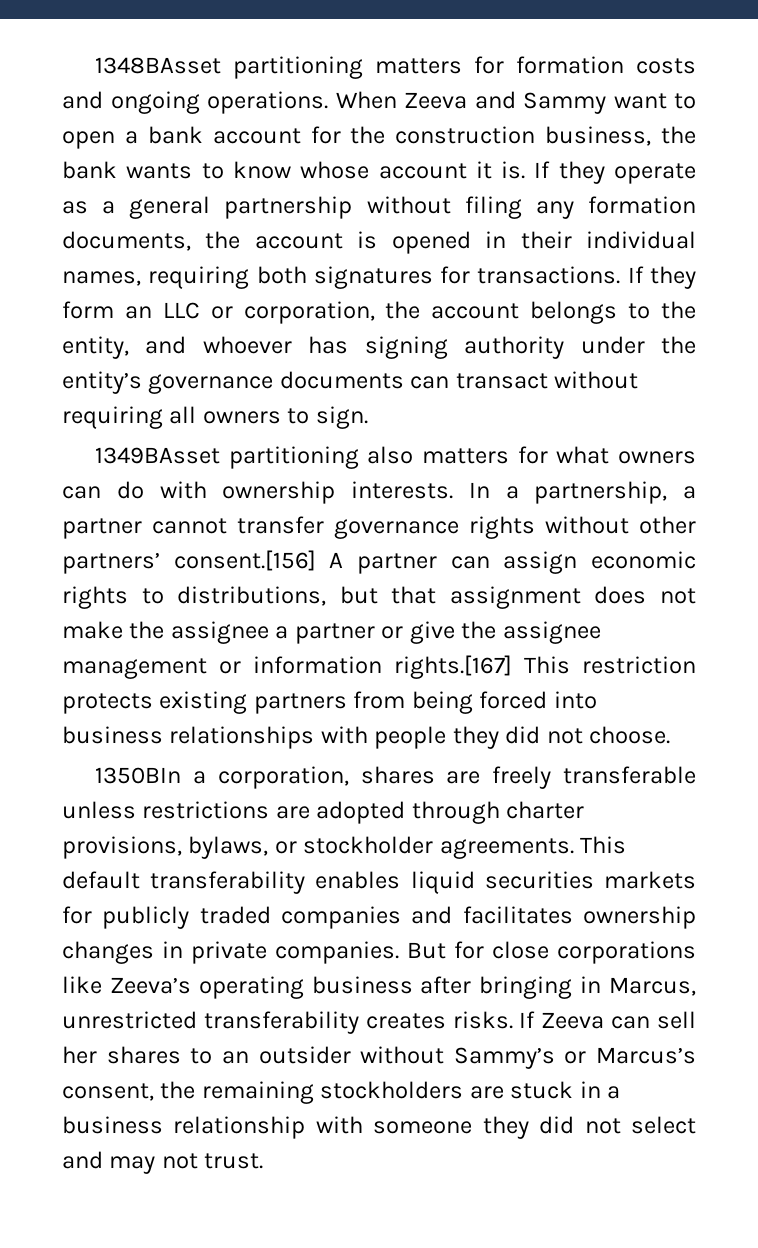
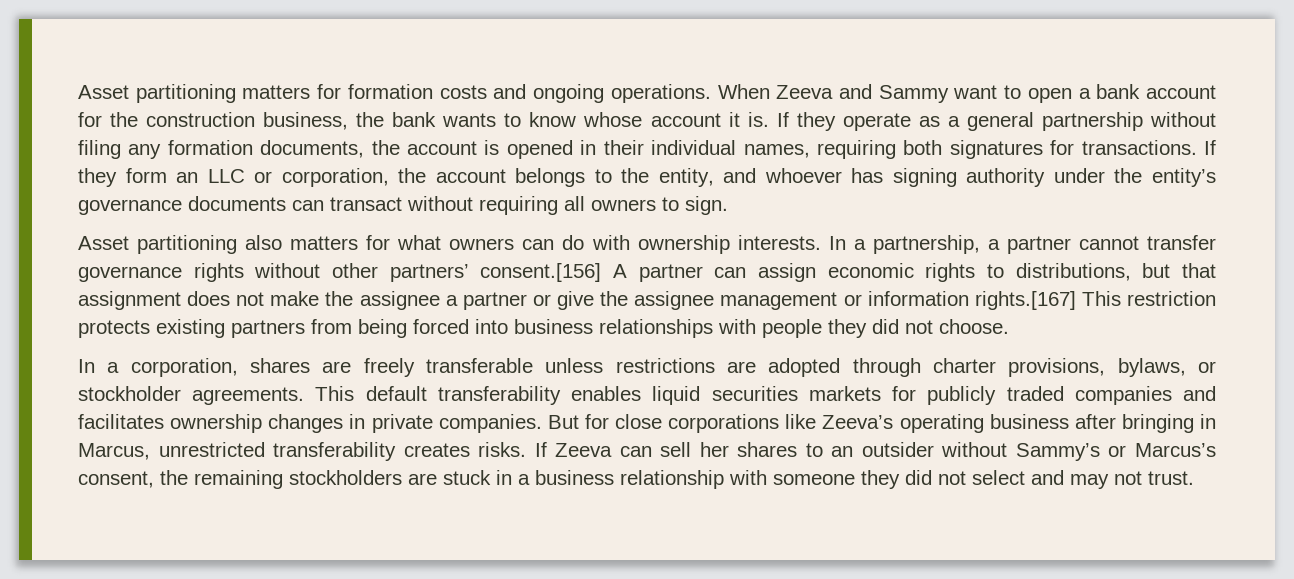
- 1348BAsset partitioning matters for formation costs and ongoing operations.
+ Asset partitioning matters for formation costs and ongoing operations.
- 1349BAsset partitioning also matters for what owners can do with ownership interests.
+ Asset partitioning also matters for what owners can do with ownership interests.
- 1350BIn a corporation, shares are freely transferable unless restrictions are adopted through charter provisions, bylaws, or stockholder agreements.
+ In a corporation, shares are freely transferable unless restrictions are adopted through charter provisions, bylaws, or stockholder agreements.

